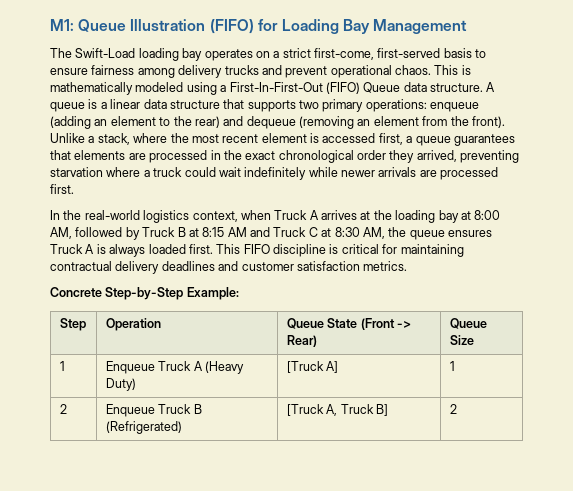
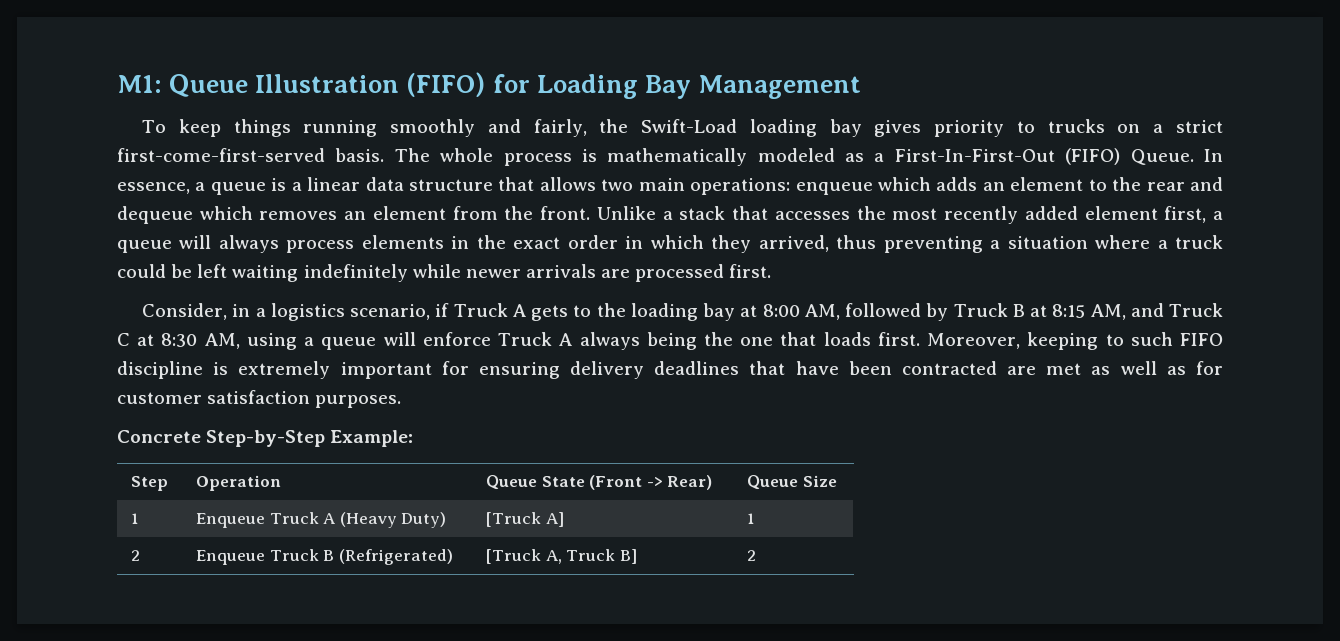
- The Swift-Load loading bay operates on a strict first-come, first-served basis to ensure fairness among delivery trucks and prevent operational chaos. This is mathematically modeled using a First-In-First-Out (FIFO) Queue data structure. A queue is a linear data structure that supports two primary operations: enqueue (adding an element to the rear) and dequeue (removing an element from the front).
+ To keep things running smoothly and fairly, the Swift-Load loading bay gives priority to trucks on a strict first-come-first-served basis. The whole process is mathematically modeled as a First-In-First-Out (FIFO) Queue. In essence, a queue is a linear data structure that allows two main operations: enqueue which adds an element to the rear and dequeue which removes an element from the front.
- Unlike a stack, where the most recent element is accessed first, a queue guarantees that elements are processed in the exact chronological order they arrived, preventing starvation where a truck could wait indefinitely while newer arrivals are processed first.
+ Unlike a stack that accesses the most recently added element first, a queue will always process elements in the exact order in which they arrived, thus preventing a situation where a truck could be left waiting indefinitely while newer arrivals are processed first.
- In the real-world logistics context, when Truck A arrives at the loading bay at 8:00 AM, followed by Truck B at 8:15 AM and Truck C at 8:30 AM, the queue ensures Truck A is always loaded first. This FIFO discipline is critical for maintaining contractual delivery deadlines and customer satisfaction metrics.
+ Consider, in a logistics scenario, if Truck A gets to the loading bay at 8:00 AM, followed by Truck B at 8:15 AM, and Truck C at 8:30 AM, using a queue will enforce Truck A always being the one that loads first. Moreover, keeping to such FIFO discipline is extremely important for ensuring delivery deadlines that have been contracted are met as well as for customer satisfaction purposes.

